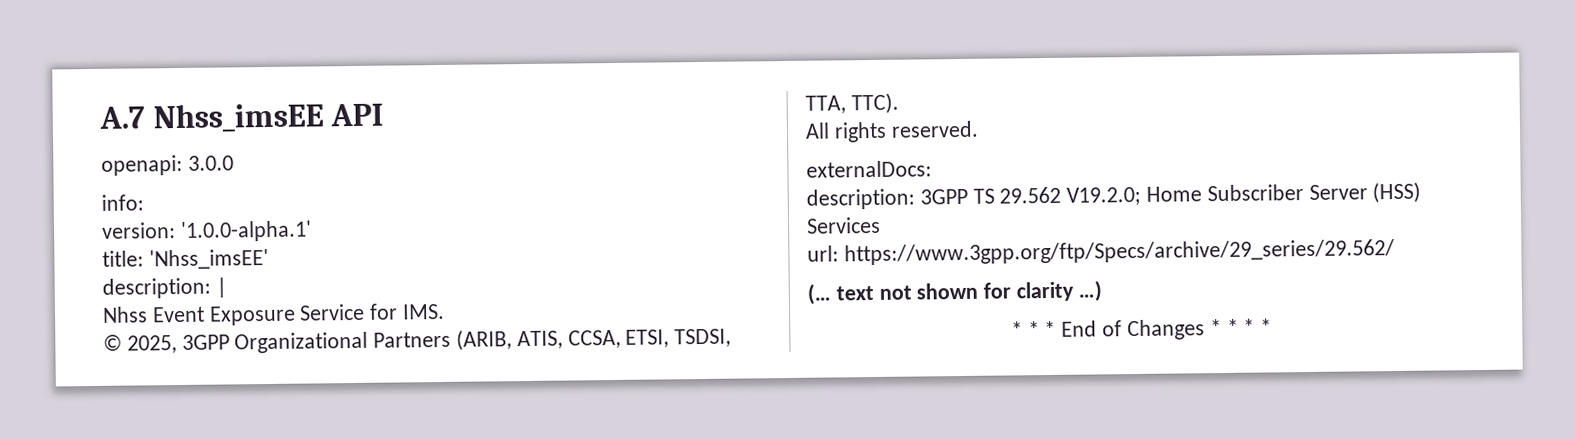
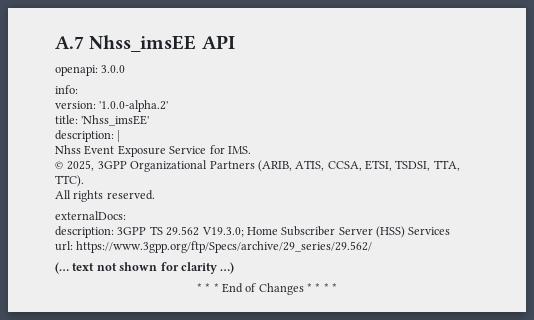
- version: '1.0.0-alpha.1'
+ version: '1.0.0-alpha.2'
- description: 3GPP TS 29.562 V19.2.0; Home Subscriber Server (HSS) Services
+ description: 3GPP TS 29.562 V19.3.0; Home Subscriber Server (HSS) Services

